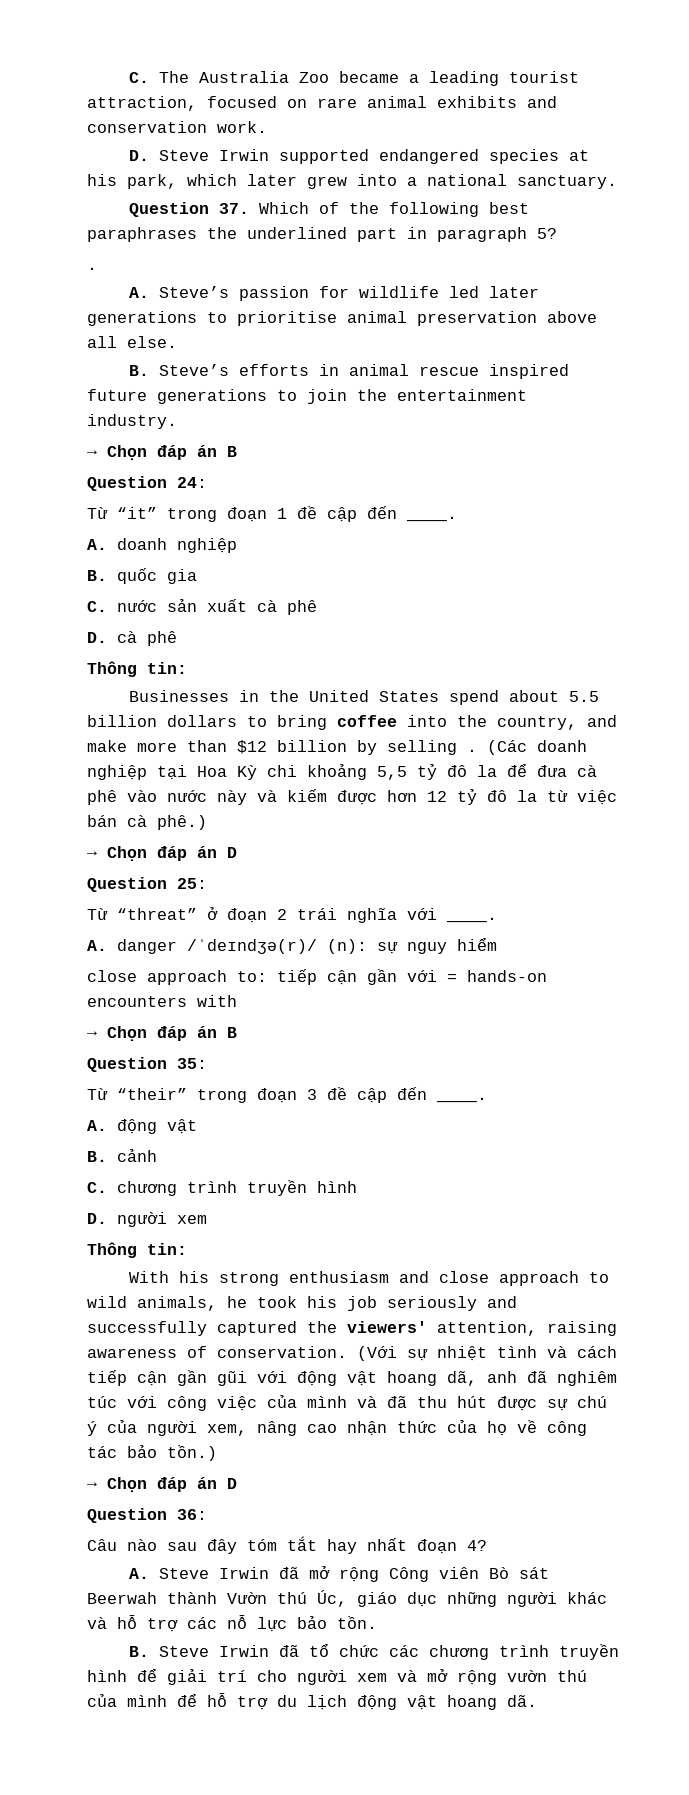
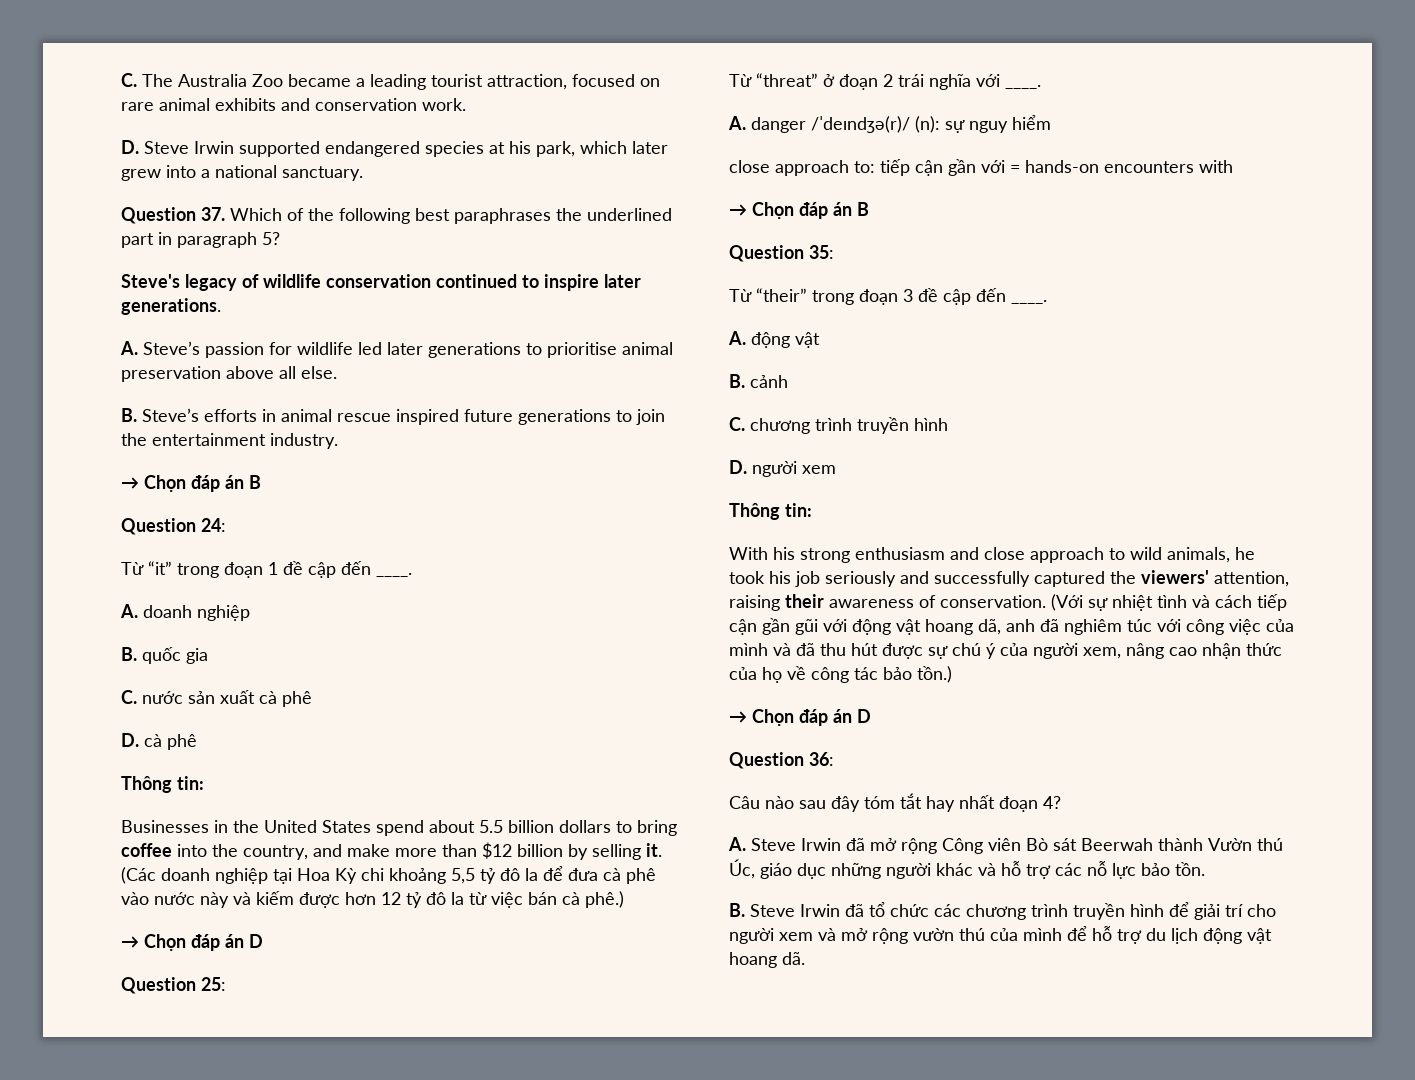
  Question 37. Which of the following best paraphrases the underlined part in paragraph 5?
- .
+ Steve's legacy of wildlife conservation continued to inspire later generations.
- Businesses in the United States spend about 5.5 billion dollars to bring coffee into the country, and make more than $12 billion by selling .
+ Businesses in the United States spend about 5.5 billion dollars to bring coffee into the country, and make more than $12 billion by selling it.
- With his strong enthusiasm and close approach to wild animals, he took his job seriously and successfully captured the viewers' attention, raising awareness of conservation.
+ With his strong enthusiasm and close approach to wild animals, he took his job seriously and successfully captured the viewers' attention, raising their awareness of conservation.

